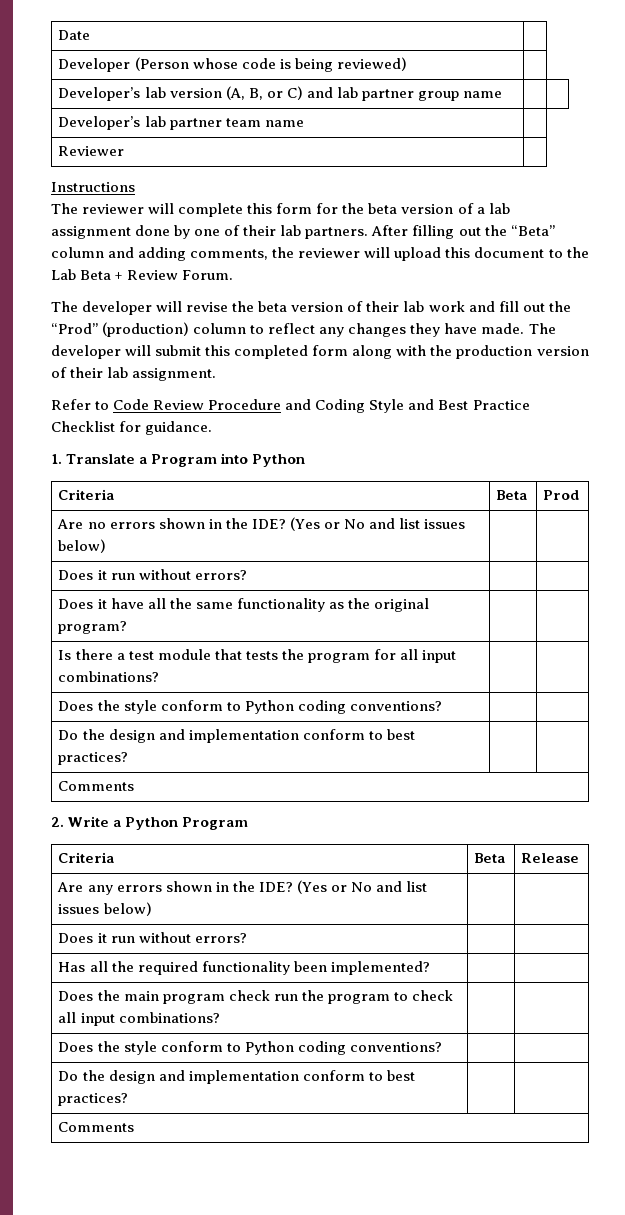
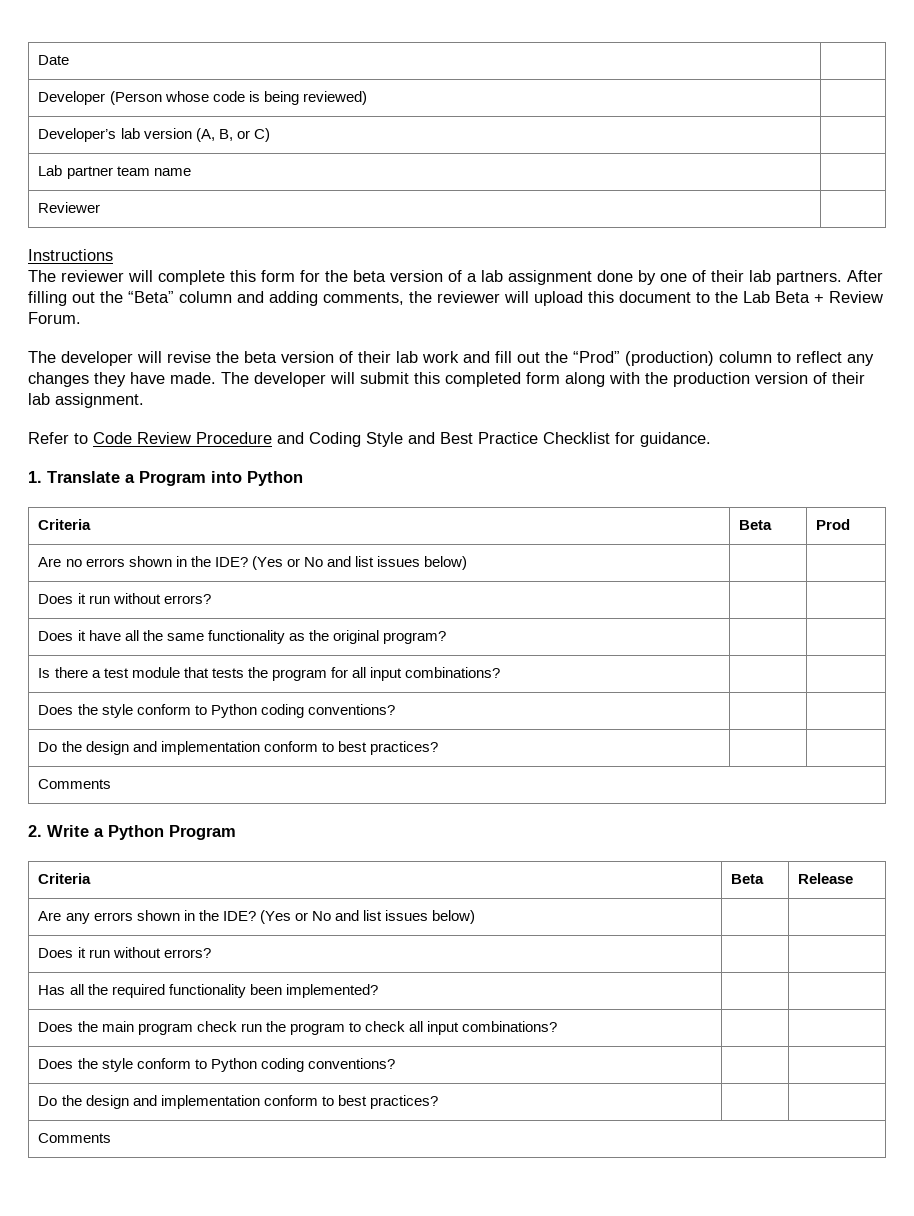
- Developer’s lab version (A, B, or C) and lab partner group name | |
- Developer’s lab partner team name |
+ Developer’s lab version (A, B, or C) |
+ Lab partner team name |

